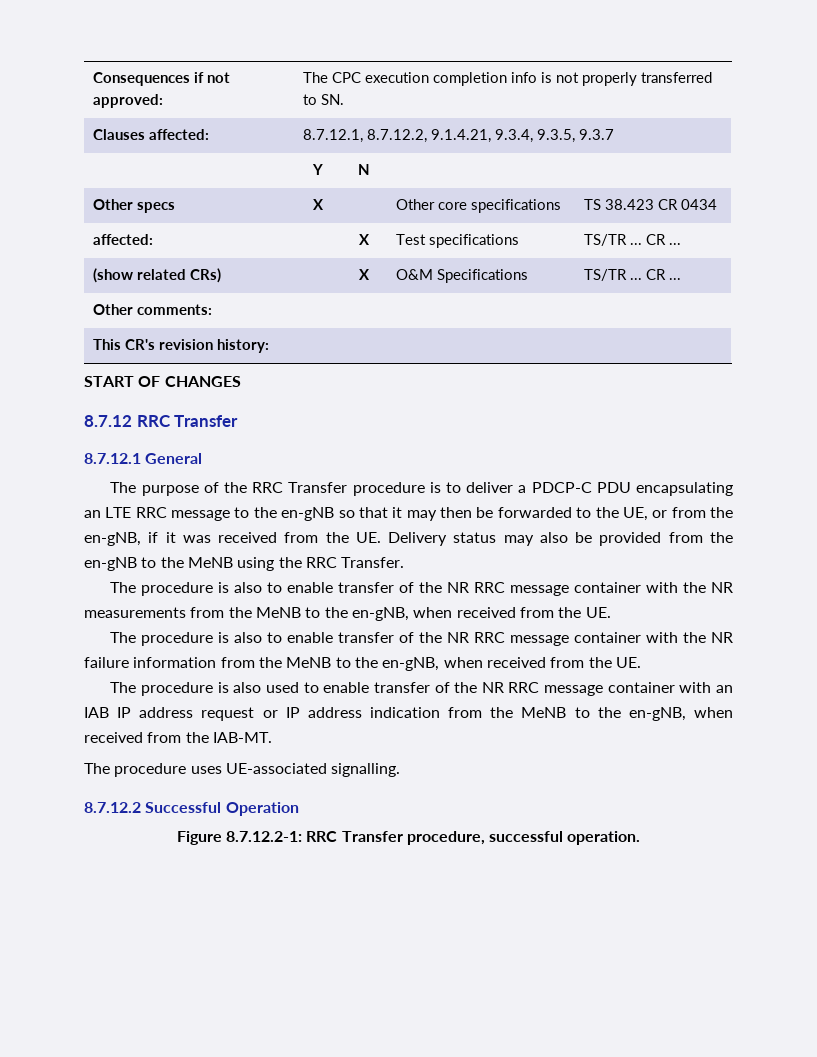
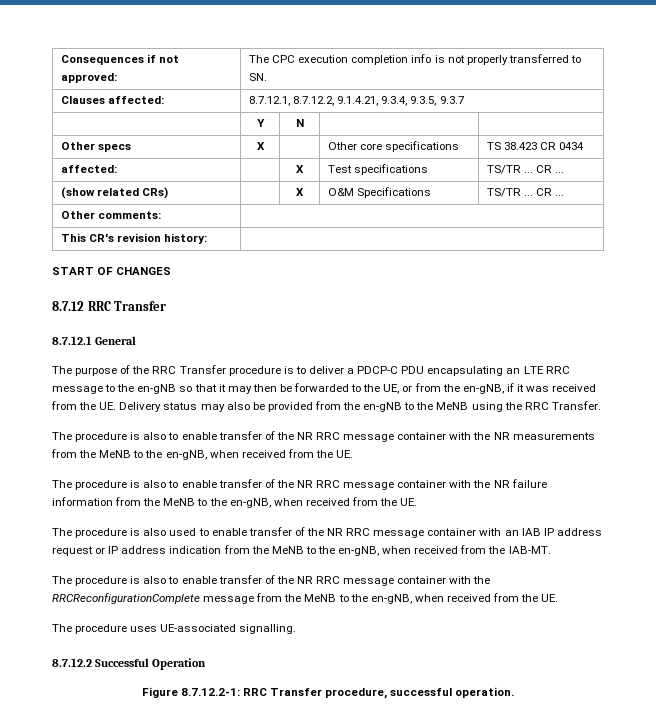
+ The procedure is also to enable transfer of the NR RRC message container with the RRCReconfigurationComplete message from the MeNB to the en-gNB, when received from the UE.

